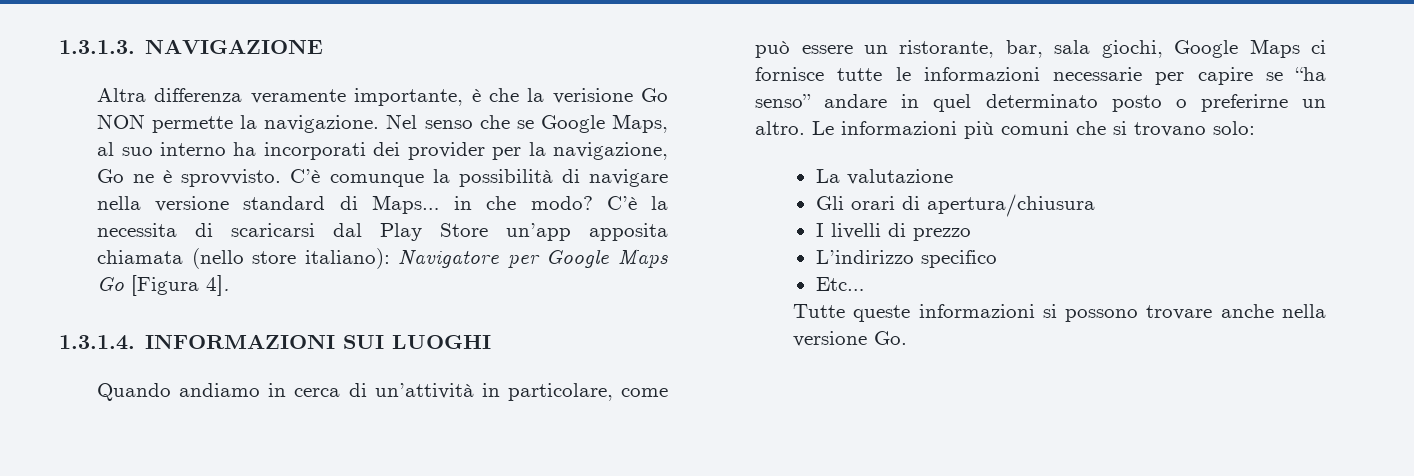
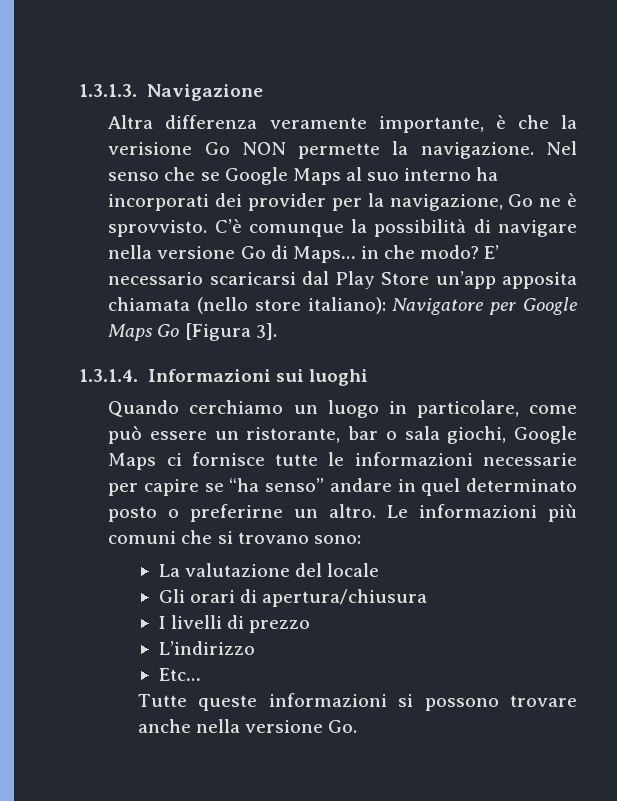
- 1.3.1.3. NAVIGAZIONE
+ 1.3.1.3. Navigazione
- Nel senso che se Google Maps, al suo interno ha incorporati dei provider per la navigazione, Go ne è sprovvisto.
+ Nel senso che se Google Maps al suo interno ha incorporati dei provider per la navigazione, Go ne è sprovvisto.
- C’è comunque la possibilità di navigare nella versione standard di Maps… in che modo?
+ C’è comunque la possibilità di navigare nella versione Go di Maps… in che modo?
- C’è la necessita di scaricarsi dal Play Store un’app apposita chiamata (nello store italiano): Navigatore per Google Maps Go [Figura 4].
+ E’ necessario scaricarsi dal Play Store un’app apposita chiamata (nello store italiano): Navigatore per Google Maps Go [Figura 3].
- 1.3.1.4. INFORMAZIONI SUI LUOGHI
- Quando andiamo in cerca di un’attività in particolare, come può essere un ristorante, bar, sala giochi, Google Maps ci fornisce tutte le informazioni necessarie per capire se “ha senso” andare in quel determinato posto o preferirne un altro.
+ 1.3.1.4. Informazioni sui luoghi
+ Quando cerchiamo un luogo in particolare, come può essere un ristorante, bar o sala giochi, Google Maps ci fornisce tutte le informazioni necessarie per capire se “ha senso” andare in quel determinato posto o preferirne un altro.
- Le informazioni più comuni che si trovano solo:
+ Le informazioni più comuni che si trovano sono:
- La valutazione
+ La valutazione del locale
- L’indirizzo specifico
+ L’indirizzo

